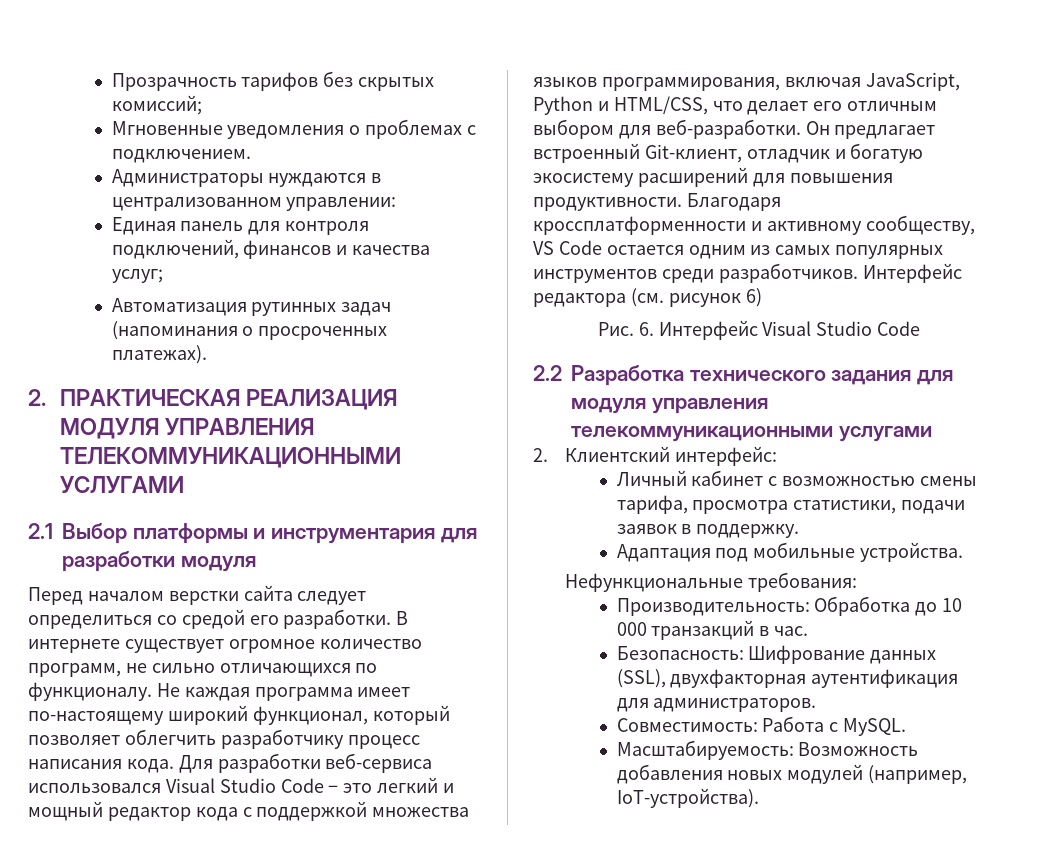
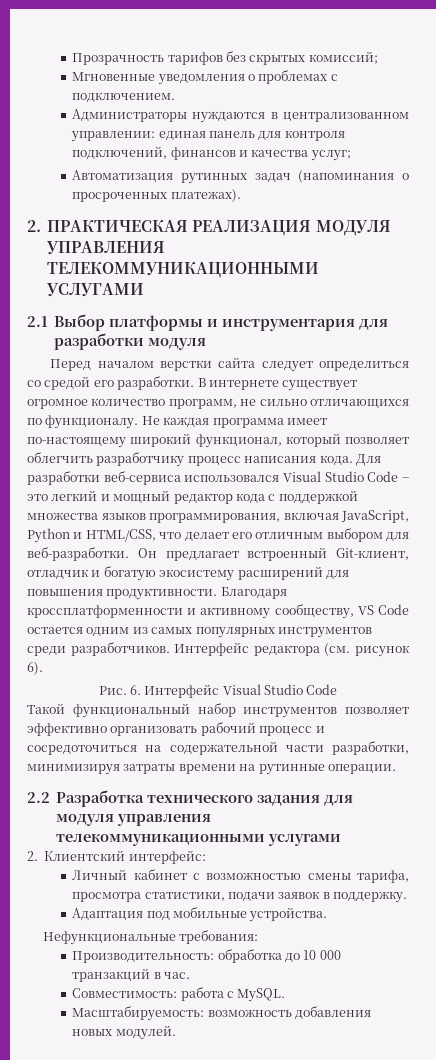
- Администраторы нуждаются в централизованном управлении:
- Единая панель для контроля подключений, финансов и качества услуг;
+ Администраторы нуждаются в централизованном управлении: единая панель для контроля подключений, финансов и качества услуг;
- Интерфейс редактора (см. рисунок 6)
+ Интерфейс редактора (см. рисунок 6).
+ Такой функциональный набор инструментов позволяет эффективно организовать рабочий процесс и сосредоточиться на содержательной части разработки, минимизируя затраты времени на рутинные операции.
- Производительность: Обработка до 10 000 транзакций в час.
+ Производительность: обработка до 10 000 транзакций в час.
- Безопасность: Шифрование данных (SSL), двухфакторная аутентификация для администраторов.
- Совместимость: Работа с MySQL.
+ Совместимость: работа с MySQL.
- Масштабируемость: Возможность добавления новых модулей (например, IoT-устройства).
+ Масштабируемость: возможность добавления новых модулей.

